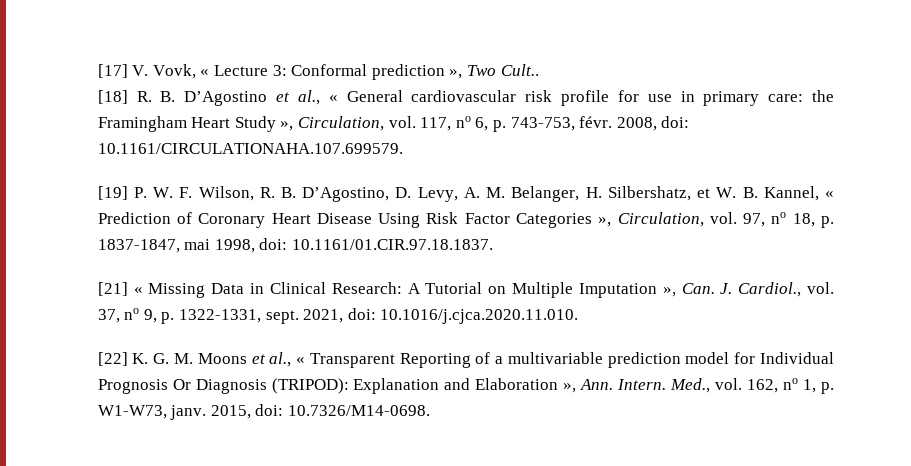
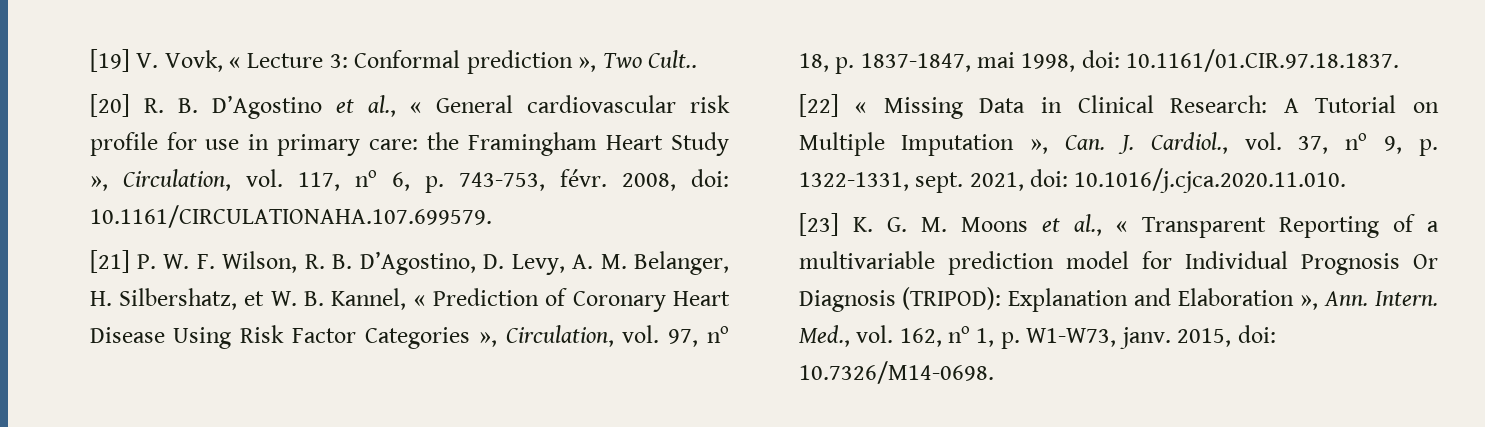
- [17] V. Vovk, « Lecture 3: Conformal prediction », Two Cult..
+ [19] V. Vovk, « Lecture 3: Conformal prediction », Two Cult..
- [18] R. B. D’Agostino et al., « General cardiovascular risk profile for use in primary care: the Framingham Heart Study », Circulation, vol. 117, no 6, p. 743‑753, févr.
+ [20] R. B. D’Agostino et al., « General cardiovascular risk profile for use in primary care: the Framingham Heart Study », Circulation, vol. 117, no 6, p. 743‑753, févr.
- [19] P. W. F. Wilson, R. B. D’Agostino, D. Levy, A. M. Belanger, H. Silbershatz, et W. B. Kannel, « Prediction of Coronary Heart Disease Using Risk Factor Categories », Circulation, vol. 97, no 18, p. 1837‑1847, mai 1998, doi: 10.1161/01.CIR.97.18.1837.
+ [21] P. W. F. Wilson, R. B. D’Agostino, D. Levy, A. M. Belanger, H. Silbershatz, et W. B. Kannel, « Prediction of Coronary Heart Disease Using Risk Factor Categories », Circulation, vol. 97, no 18, p. 1837‑1847, mai 1998, doi: 10.1161/01.CIR.97.18.1837.
- [21] « Missing Data in Clinical Research: A Tutorial on Multiple Imputation », Can. J. Cardiol., vol. 37, no 9, p. 1322‑1331, sept.
+ [22] « Missing Data in Clinical Research: A Tutorial on Multiple Imputation », Can. J. Cardiol., vol. 37, no 9, p. 1322‑1331, sept.
- [22] K. G. M. Moons et al., « Transparent Reporting of a multivariable prediction model for Individual Prognosis Or Diagnosis (TRIPOD): Explanation and Elaboration », Ann. Intern.
+ [23] K. G. M. Moons et al., « Transparent Reporting of a multivariable prediction model for Individual Prognosis Or Diagnosis (TRIPOD): Explanation and Elaboration », Ann. Intern.

